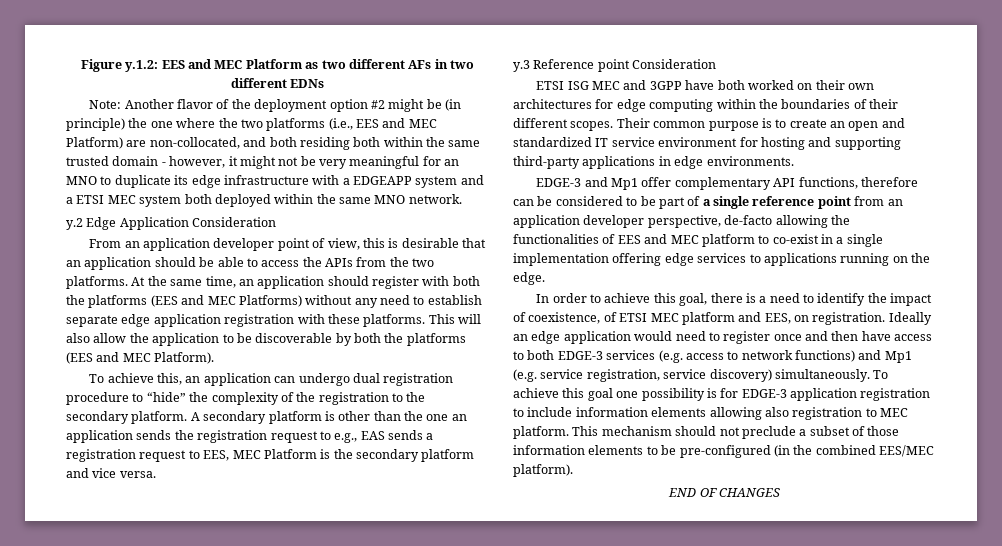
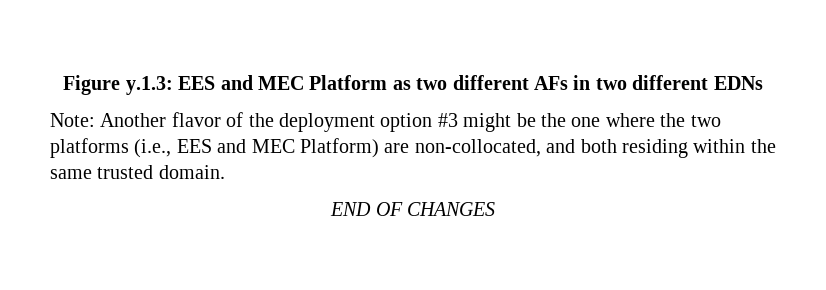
- Figure y.1.2: EES and MEC Platform as two different AFs in two different EDNs
+ Figure y.1.3: EES and MEC Platform as two different AFs in two different EDNs
- Note: Another flavor of the deployment option #2 might be (in principle) the one where the two platforms (i.e., EES and MEC Platform) are non-collocated, and both residing both within the same trusted domain - however, it might not be very meaningful for an MNO to duplicate its edge infrastructure with a EDGEAPP system and a ETSI MEC system both deployed within the same MNO network.
- y.2 Edge Application Consideration
- From an application developer point of view, this is desirable that an application should be able to access the APIs from the two platforms. At the same time, an application should register with both the platforms (EES and MEC Platforms) without any need to establish separate edge application registration with these platforms. This will also allow the application to be discoverable by both the platforms (EES and MEC Platform).
- To achieve this, an application can undergo dual registration procedure to “hide” the complexity of the registration to the secondary platform. A secondary platform is other than the one an application sends the registration request to e.g., EAS sends a registration request to EES, MEC Platform is the secondary platform and vice versa.
- y.3 Reference point Consideration
- ETSI ISG MEC and 3GPP have both worked on their own architectures for edge computing within the boundaries of their different scopes. Their common purpose is to create an open and standardized IT service environment for hosting and supporting third-party applications in edge environments.
- EDGE-3 and Mp1 offer complementary API functions, therefore can be considered to be part of a single reference point from an application developer perspective, de-facto allowing the functionalities of EES and MEC platform to co-exist in a single implementation offering edge services to applications running on the edge.
- In order to achieve this goal, there is a need to identify the impact of coexistence, of ETSI MEC platform and EES, on registration. Ideally an edge application would need to register once and then have access to both EDGE-3 services (e.g. access to network functions) and Mp1 (e.g. service registration, service discovery) simultaneously. To achieve this goal one possibility is for EDGE-3 application registration to include information elements allowing also registration to MEC platform. This mechanism should not preclude a subset of those information elements to be pre-configured (in the combined EES/MEC platform).
+ Note: Another flavor of the deployment option #3 might be the one where the two platforms (i.e., EES and MEC Platform) are non-collocated, and both residing within the same trusted domain.

